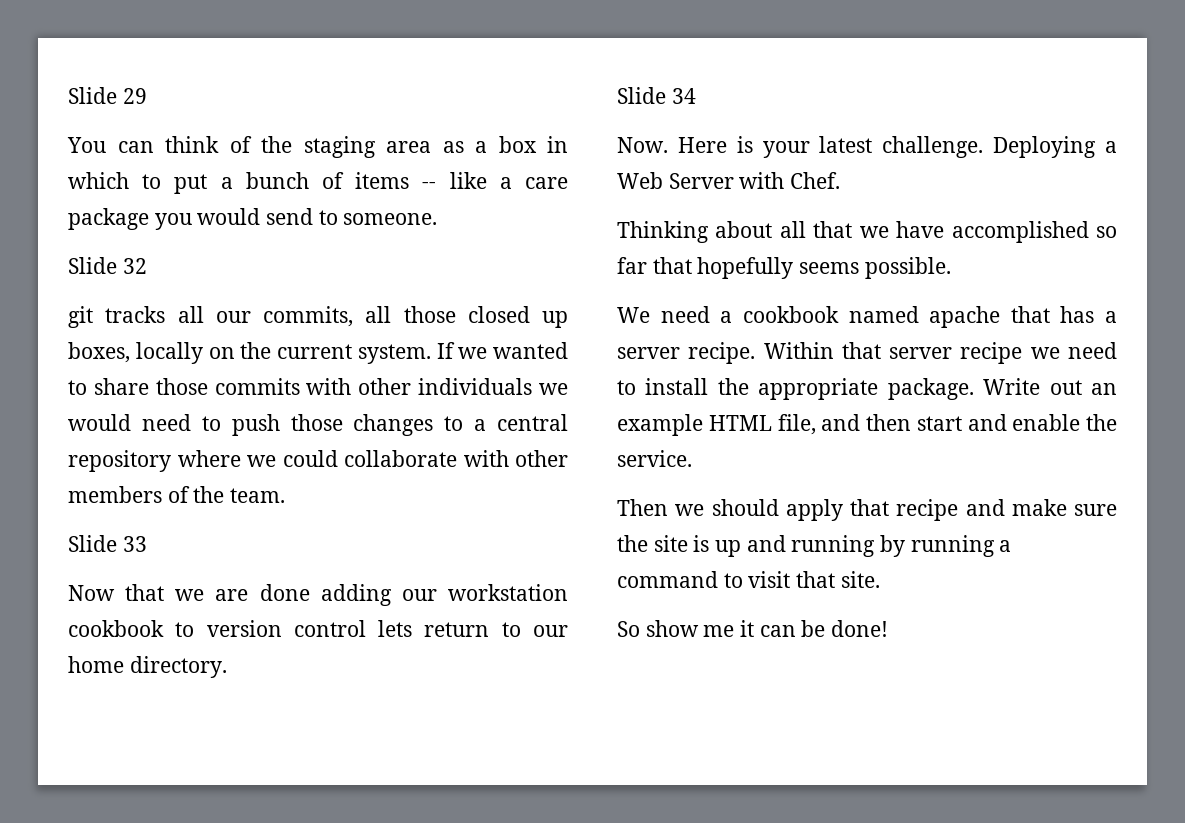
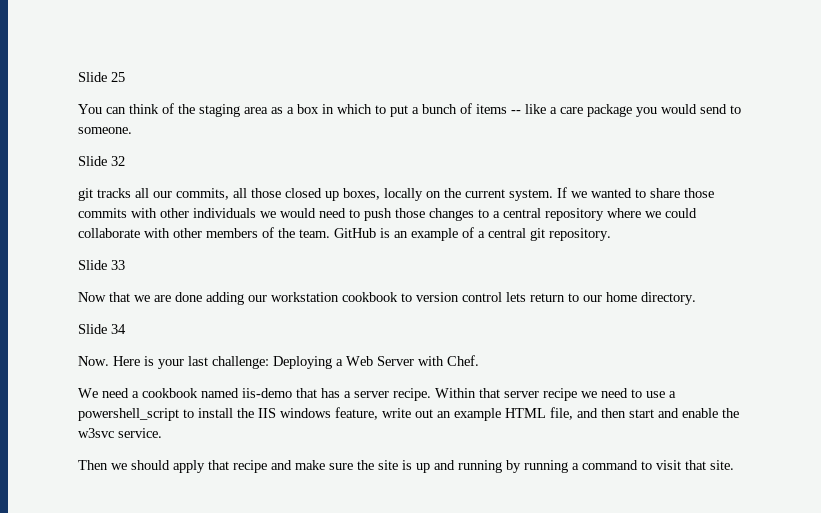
- Slide 29
+ Slide 25
+ GitHub is an example of a central git repository.
- Now. Here is your latest challenge. Deploying a Web Server with Chef.
+ Now. Here is your last challenge: Deploying a Web Server with Chef.
- Thinking about all that we have accomplished so far that hopefully seems possible.
- We need a cookbook named apache that has a server recipe.
+ We need a cookbook named iis-demo that has a server recipe.
- Within that server recipe we need to install the appropriate package. Write out an example HTML file, and then start and enable the service.
+ Within that server recipe we need to use a powershell_script to install the IIS windows feature, write out an example HTML file, and then start and enable the w3svc service.
- So show me it can be done!

